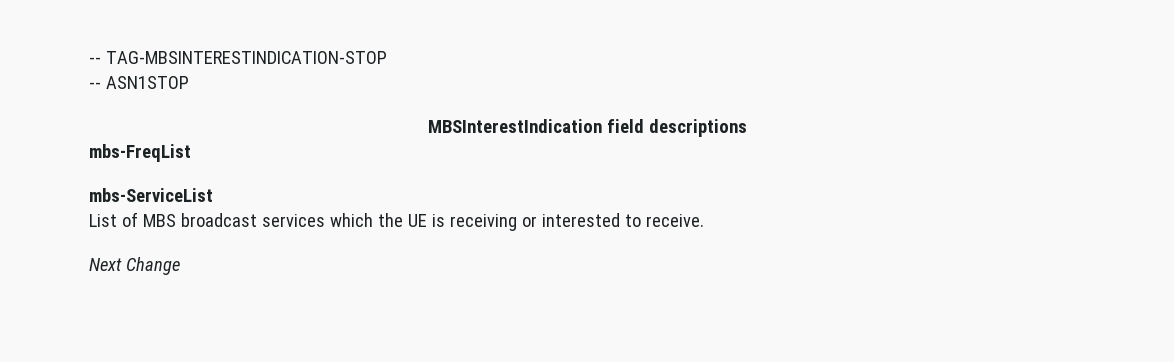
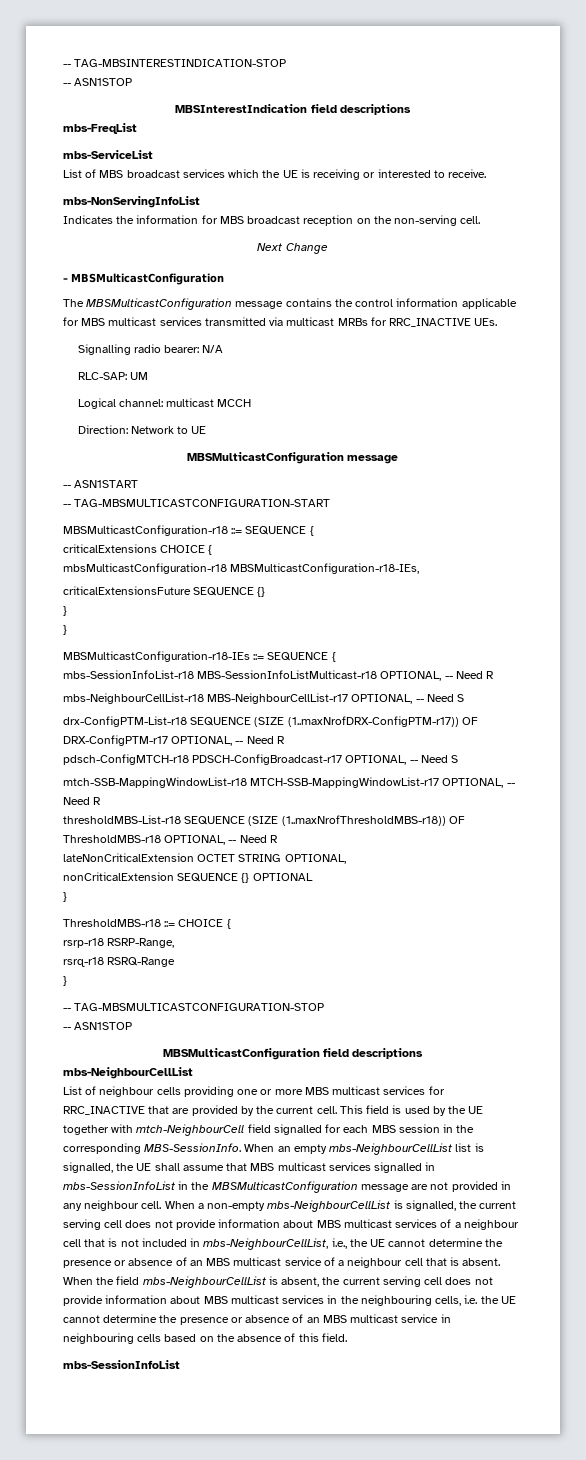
+ mbs-NonServingInfoList
+ Indicates the information for MBS broadcast reception on the non-serving cell.
  Next Change
+ – MBSMulticastConfiguration
+ The MBSMulticastConfiguration message contains the control information applicable for MBS multicast services transmitted via multicast MRBs for RRC_INACTIVE UEs.
+ Signalling radio bearer: N/A
+ RLC-SAP: UM
+ Logical channel: multicast MCCH
+ Direction: Network to UE
+ MBSMulticastConfiguration message
+ -- ASN1START
+ -- TAG-MBSMULTICASTCONFIGURATION-START
+ MBSMulticastConfiguration-r18 ::= SEQUENCE {
+ criticalExtensions CHOICE {
+ mbsMulticastConfiguration-r18 MBSMulticastConfiguration-r18-IEs,
+ criticalExtensionsFuture SEQUENCE {}
+ }
+ }
+ MBSMulticastConfiguration-r18-IEs ::= SEQUENCE {
+ mbs-SessionInfoList-r18 MBS-SessionInfoListMulticast-r18 OPTIONAL, -- Need R
+ mbs-NeighbourCellList-r18 MBS-NeighbourCellList-r17 OPTIONAL, -- Need S
+ drx-ConfigPTM-List-r18 SEQUENCE (SIZE (1..maxNrofDRX-ConfigPTM-r17)) OF DRX-ConfigPTM-r17 OPTIONAL, -- Need R
+ pdsch-ConfigMTCH-r18 PDSCH-ConfigBroadcast-r17 OPTIONAL, -- Need S
+ mtch-SSB-MappingWindowList-r18 MTCH-SSB-MappingWindowList-r17 OPTIONAL, -- Need R
+ thresholdMBS-List-r18 SEQUENCE (SIZE (1..maxNrofThresholdMBS-r18)) OF ThresholdMBS-r18 OPTIONAL, -- Need R
+ lateNonCriticalExtension OCTET STRING OPTIONAL,
+ nonCriticalExtension SEQUENCE {} OPTIONAL
+ }
+ ThresholdMBS-r18 ::= CHOICE {
+ rsrp-r18 RSRP-Range,
+ rsrq-r18 RSRQ-Range
+ }
+ -- TAG-MBSMULTICASTCONFIGURATION-STOP
+ -- ASN1STOP
+ MBSMulticastConfiguration field descriptions
+ mbs-NeighbourCellList
+ List of neighbour cells providing one or more MBS multicast services for RRC_INACTIVE that are provided by the current cell. This field is used by the UE together with mtch-NeighbourCell field signalled for each MBS session in the corresponding MBS-SessionInfo. When an empty mbs-NeighbourCellList list is signalled, the UE shall assume that MBS multicast services signalled in mbs-SessionInfoList in the MBSMulticastConfiguration message are not provided in any neighbour cell. When a non-empty mbs-NeighbourCellList is signalled, the current serving cell does not provide information about MBS multicast services of a neighbour cell that is not included in mbs-NeighbourCellList, i.e., the UE cannot determine the presence or absence of an MBS multicast service of a neighbour cell that is absent. When the field mbs-NeighbourCellList is absent, the current serving cell does not provide information about MBS multicast services in the neighbouring cells, i.e. the UE cannot determine the presence or absence of an MBS multicast service in neighbouring cells based on the absence of this field.
+ mbs-SessionInfoList

